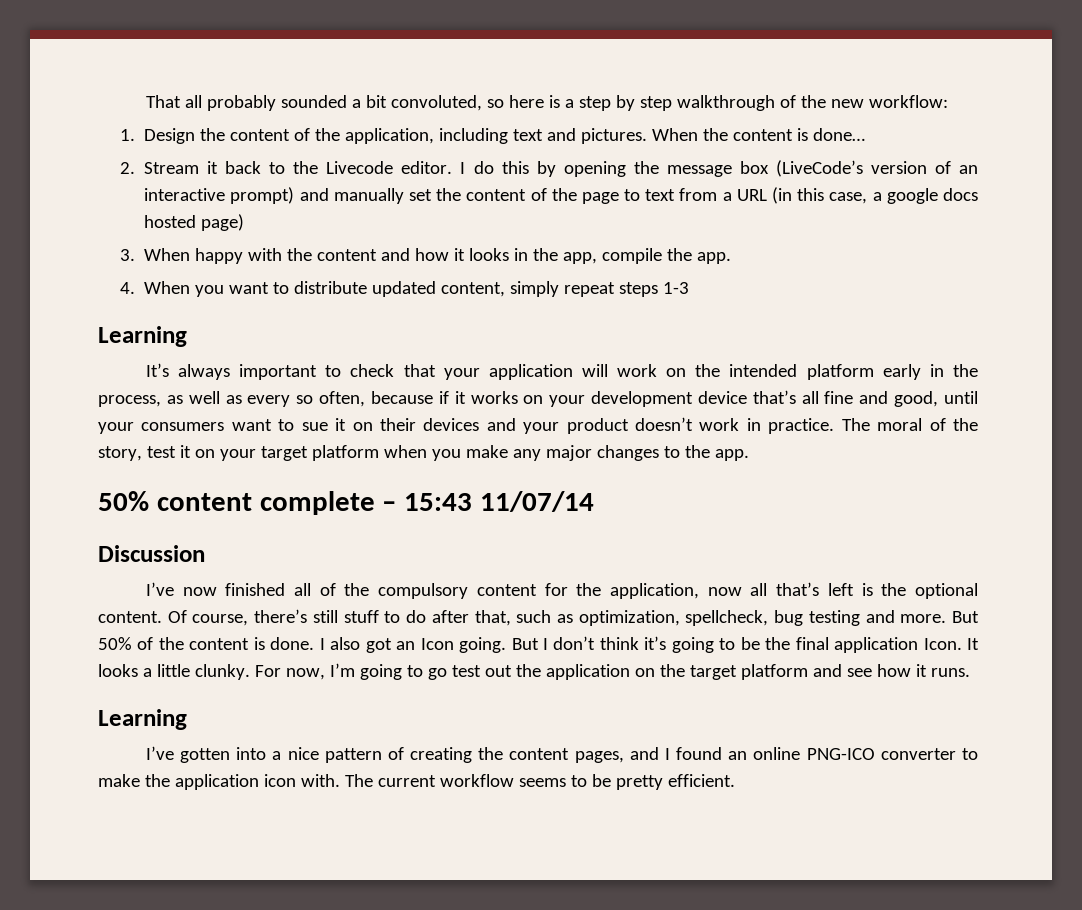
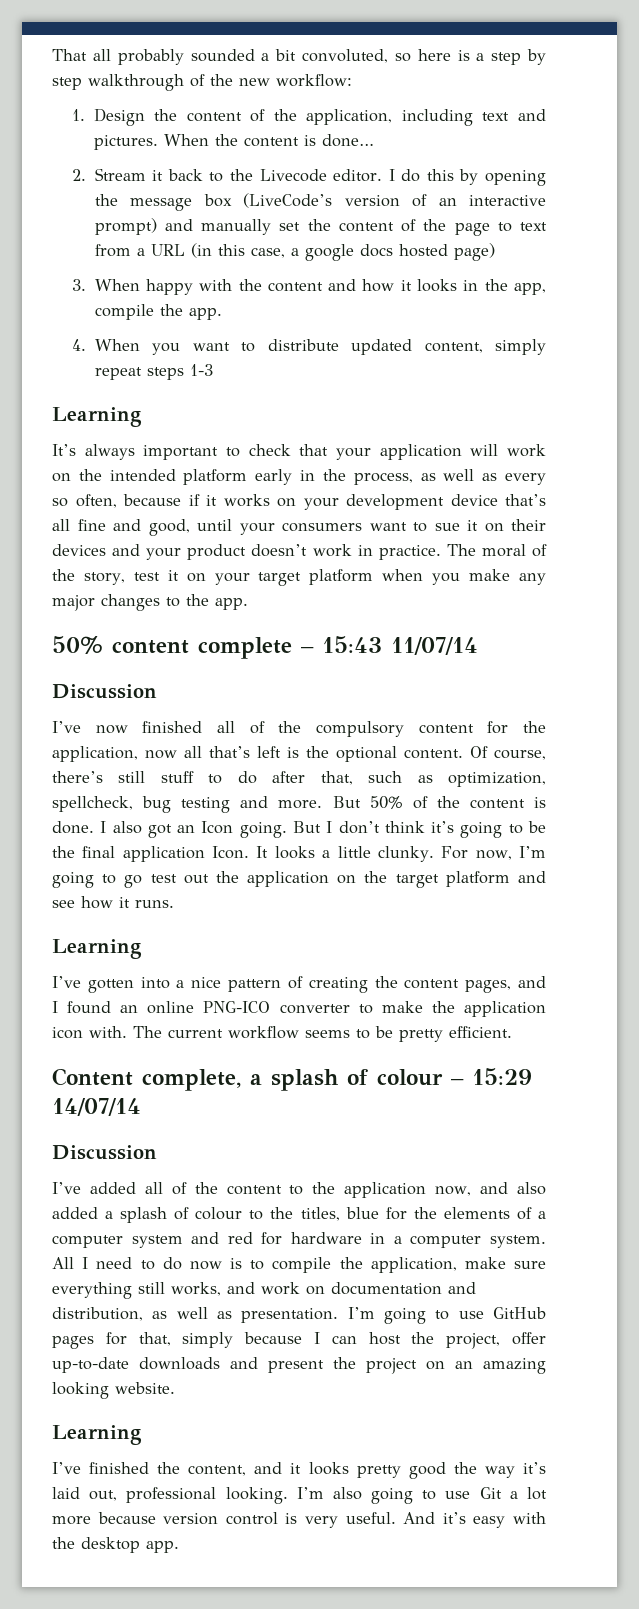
+ Content complete, a splash of colour – 15:29 14/07/14
+ Discussion
+ I’ve added all of the content to the application now, and also added a splash of colour to the titles, blue for the elements of a computer system and red for hardware in a computer system. All I need to do now is to compile the application, make sure everything still works, and work on documentation and distribution, as well as presentation. I’m going to use GitHub pages for that, simply because I can host the project, offer up-to-date downloads and present the project on an amazing looking website.
+ Learning
+ I’ve finished the content, and it looks pretty good the way it’s laid out, professional looking. I’m also going to use Git a lot more because version control is very useful. And it’s easy with the desktop app.

